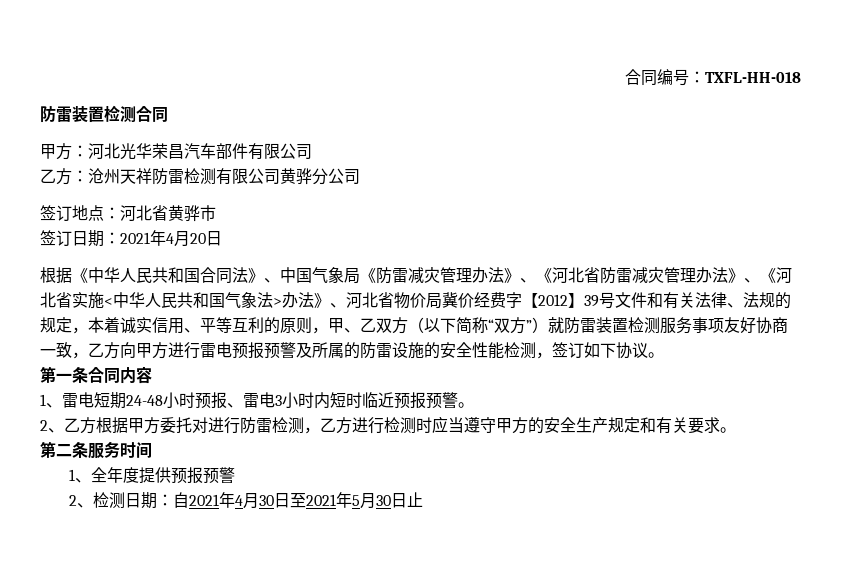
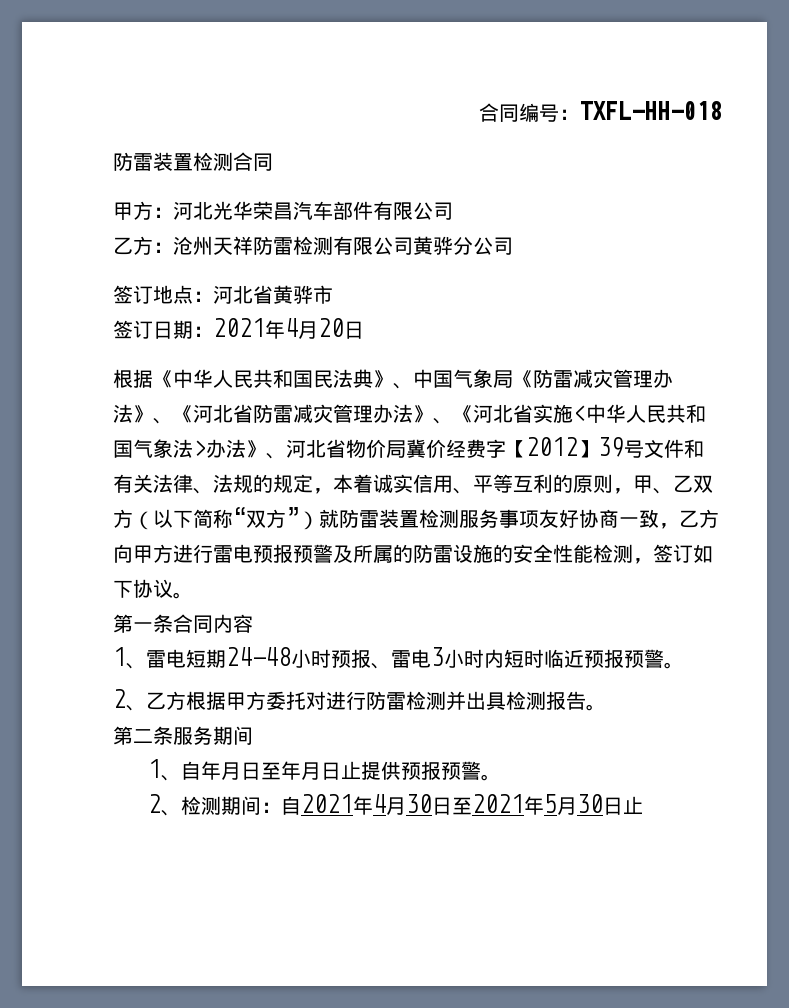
- 根据《中华人民共和国合同法》、中国气象局《防雷减灾管理办法》、《河北省防雷减灾管理办法》、《河北省实施<中华人民共和国气象法>办法》、河北省物价局冀价经费字【2012】39号文件和有关法律、法规的规定，本着诚实信用、平等互利的原则，甲、乙双方（以下简称“双方”）就防雷装置检测服务事项友好协商一致，乙方向甲方进行雷电预报预警及所属的防雷设施的安全性能检测，签订如下协议。
+ 根据《中华人民共和国民法典》、中国气象局《防雷减灾管理办法》、《河北省防雷减灾管理办法》、《河北省实施<中华人民共和国气象法>办法》、河北省物价局冀价经费字【2012】39号文件和有关法律、法规的规定，本着诚实信用、平等互利的原则，甲、乙双方（以下简称“双方”）就防雷装置检测服务事项友好协商一致，乙方向甲方进行雷电预报预警及所属的防雷设施的安全性能检测，签订如下协议。
- 2、乙方根据甲方委托对进行防雷检测，乙方进行检测时应当遵守甲方的安全生产规定和有关要求。
+ 2、乙方根据甲方委托对进行防雷检测并出具检测报告。
- 第二条服务时间
+ 第二条服务期间
- 1、全年度提供预报预警
+ 1、自年月日至年月日止提供预报预警。
- 2、检测日期：自2021年4月30日至2021年5月30日止
+ 2、检测期间：自2021年4月30日至2021年5月30日止

